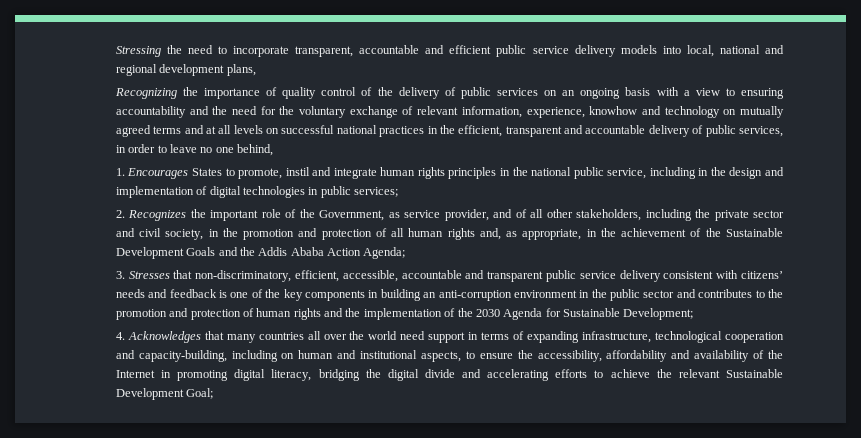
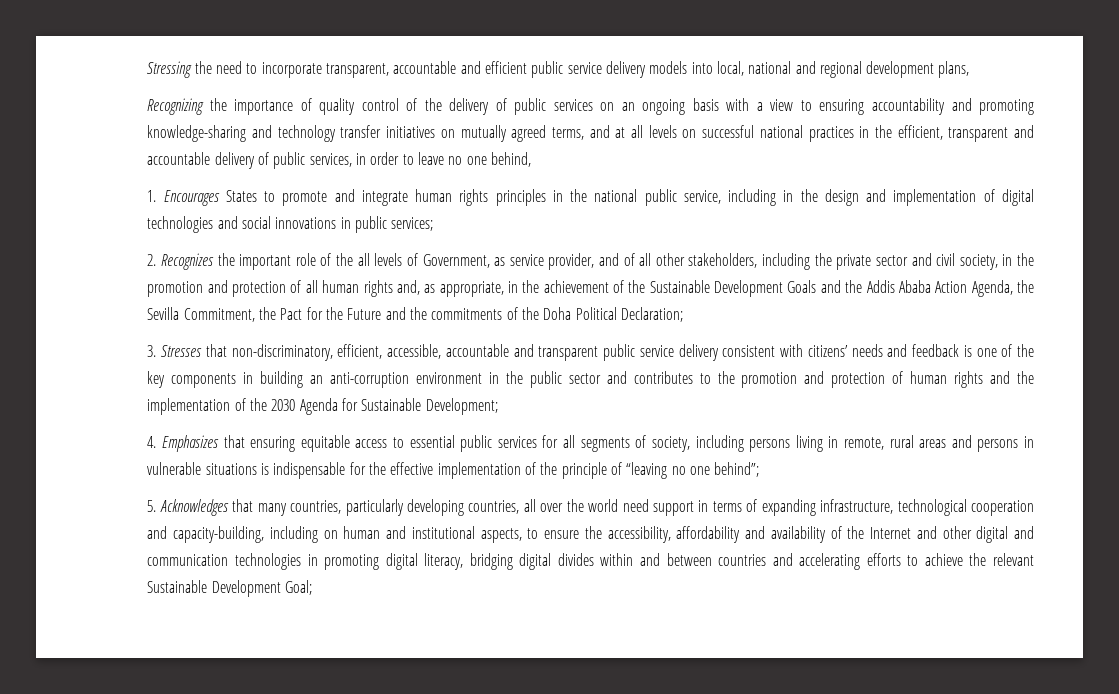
- Recognizing the importance of quality control of the delivery of public services on an ongoing basis with a view to ensuring accountability and the need for the voluntary exchange of relevant information, experience, knowhow and technology on mutually agreed terms and at all levels on successful national practices in the efficient, transparent and accountable delivery of public services, in order to leave no one behind,
+ Recognizing the importance of quality control of the delivery of public services on an ongoing basis with a view to ensuring accountability and promoting knowledge-sharing and technology transfer initiatives on mutually agreed terms, and at all levels on successful national practices in the efficient, transparent and accountable delivery of public services, in order to leave no one behind,
- 1. Encourages States to promote, instil and integrate human rights principles in the national public service, including in the design and implementation of digital technologies in public services;
+ 1. Encourages States to promote and integrate human rights principles in the national public service, including in the design and implementation of digital technologies and social innovations in public services;
- 2. Recognizes the important role of the Government, as service provider, and of all other stakeholders, including the private sector and civil society, in the promotion and protection of all human rights and, as appropriate, in the achievement of the Sustainable Development Goals and the Addis Ababa Action Agenda;
+ 2. Recognizes the important role of the all levels of Government, as service provider, and of all other stakeholders, including the private sector and civil society, in the promotion and protection of all human rights and, as appropriate, in the achievement of the Sustainable Development Goals and the Addis Ababa Action Agenda, the Sevilla Commitment, the Pact for the Future and the commitments of the Doha Political Declaration;
- 4. Acknowledges that many countries all over the world need support in terms of expanding infrastructure, technological cooperation and capacity-building, including on human and institutional aspects, to ensure the accessibility, affordability and availability of the Internet in promoting digital literacy, bridging the digital divide and accelerating efforts to achieve the relevant Sustainable Development Goal;
+ 4. Emphasizes that ensuring equitable access to essential public services for all segments of society, including persons living in remote, rural areas and persons in vulnerable situations is indispensable for the effective implementation of the principle of “leaving no one behind”;
+ 5. Acknowledges that many countries, particularly developing countries, all over the world need support in terms of expanding infrastructure, technological cooperation and capacity-building, including on human and institutional aspects, to ensure the accessibility, affordability and availability of the Internet and other digital and communication technologies in promoting digital literacy, bridging digital divides within and between countries and accelerating efforts to achieve the relevant Sustainable Development Goal;

